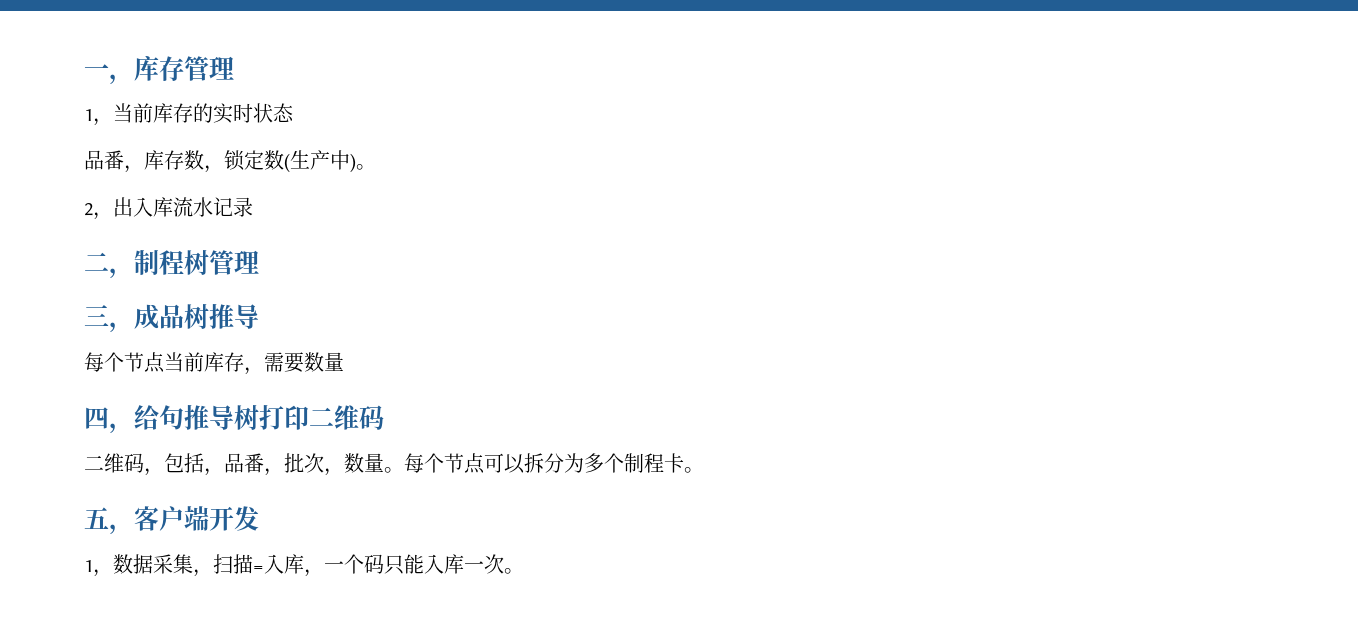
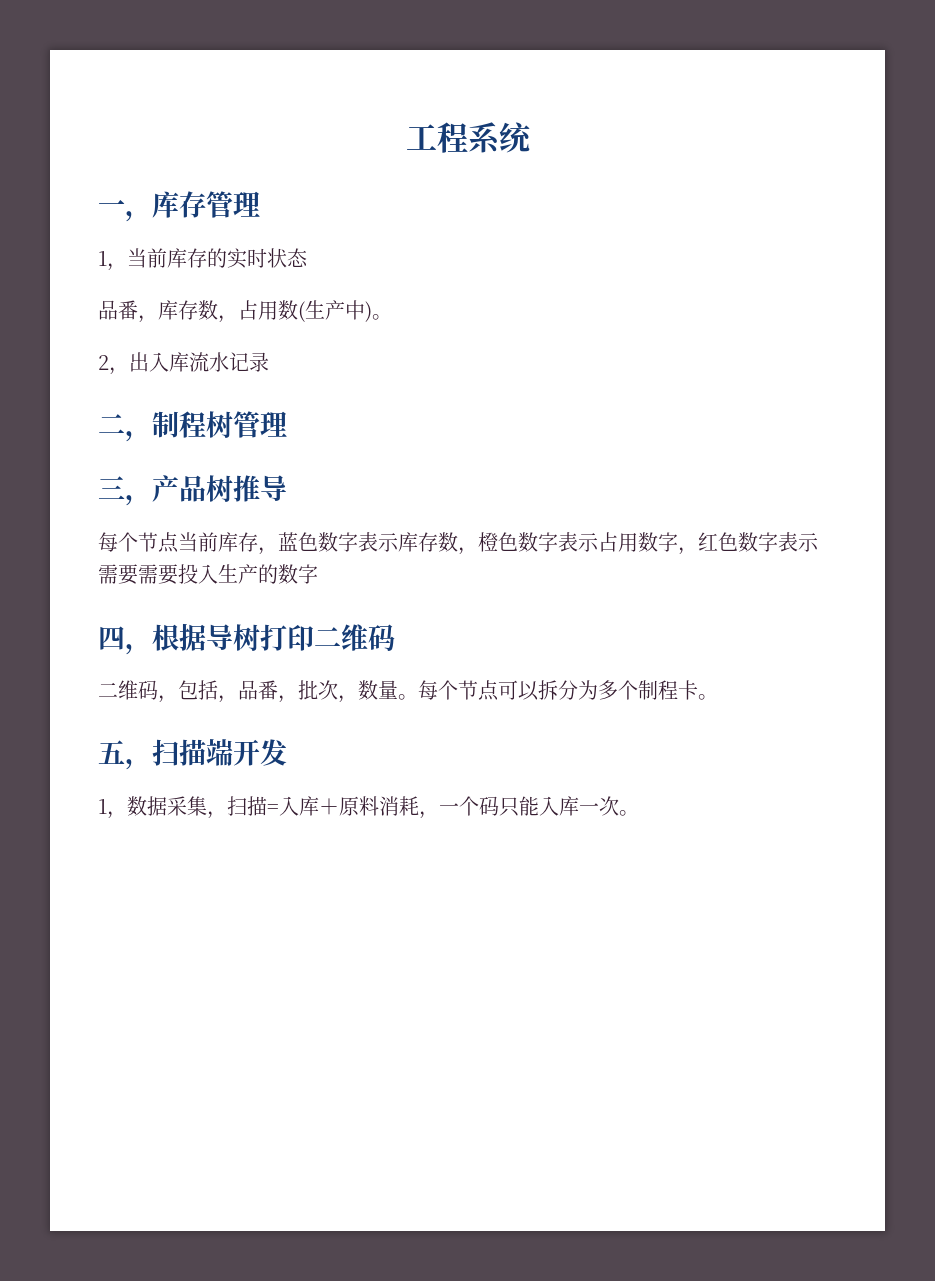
+ 工程系统
- 品番，库存数，锁定数(生产中)。
+ 品番，库存数，占用数(生产中)。
- 三，成品树推导
+ 三，产品树推导
- 每个节点当前库存，需要数量
+ 每个节点当前库存，蓝色数字表示库存数，橙色数字表示占用数字，红色数字表示需要需要投入生产的数字
- 四，给句推导树打印二维码
+ 四，根据导树打印二维码
- 五，客户端开发
+ 五，扫描端开发
- 1，数据采集，扫描=入库，一个码只能入库一次。
+ 1，数据采集，扫描=入库＋原料消耗，一个码只能入库一次。

